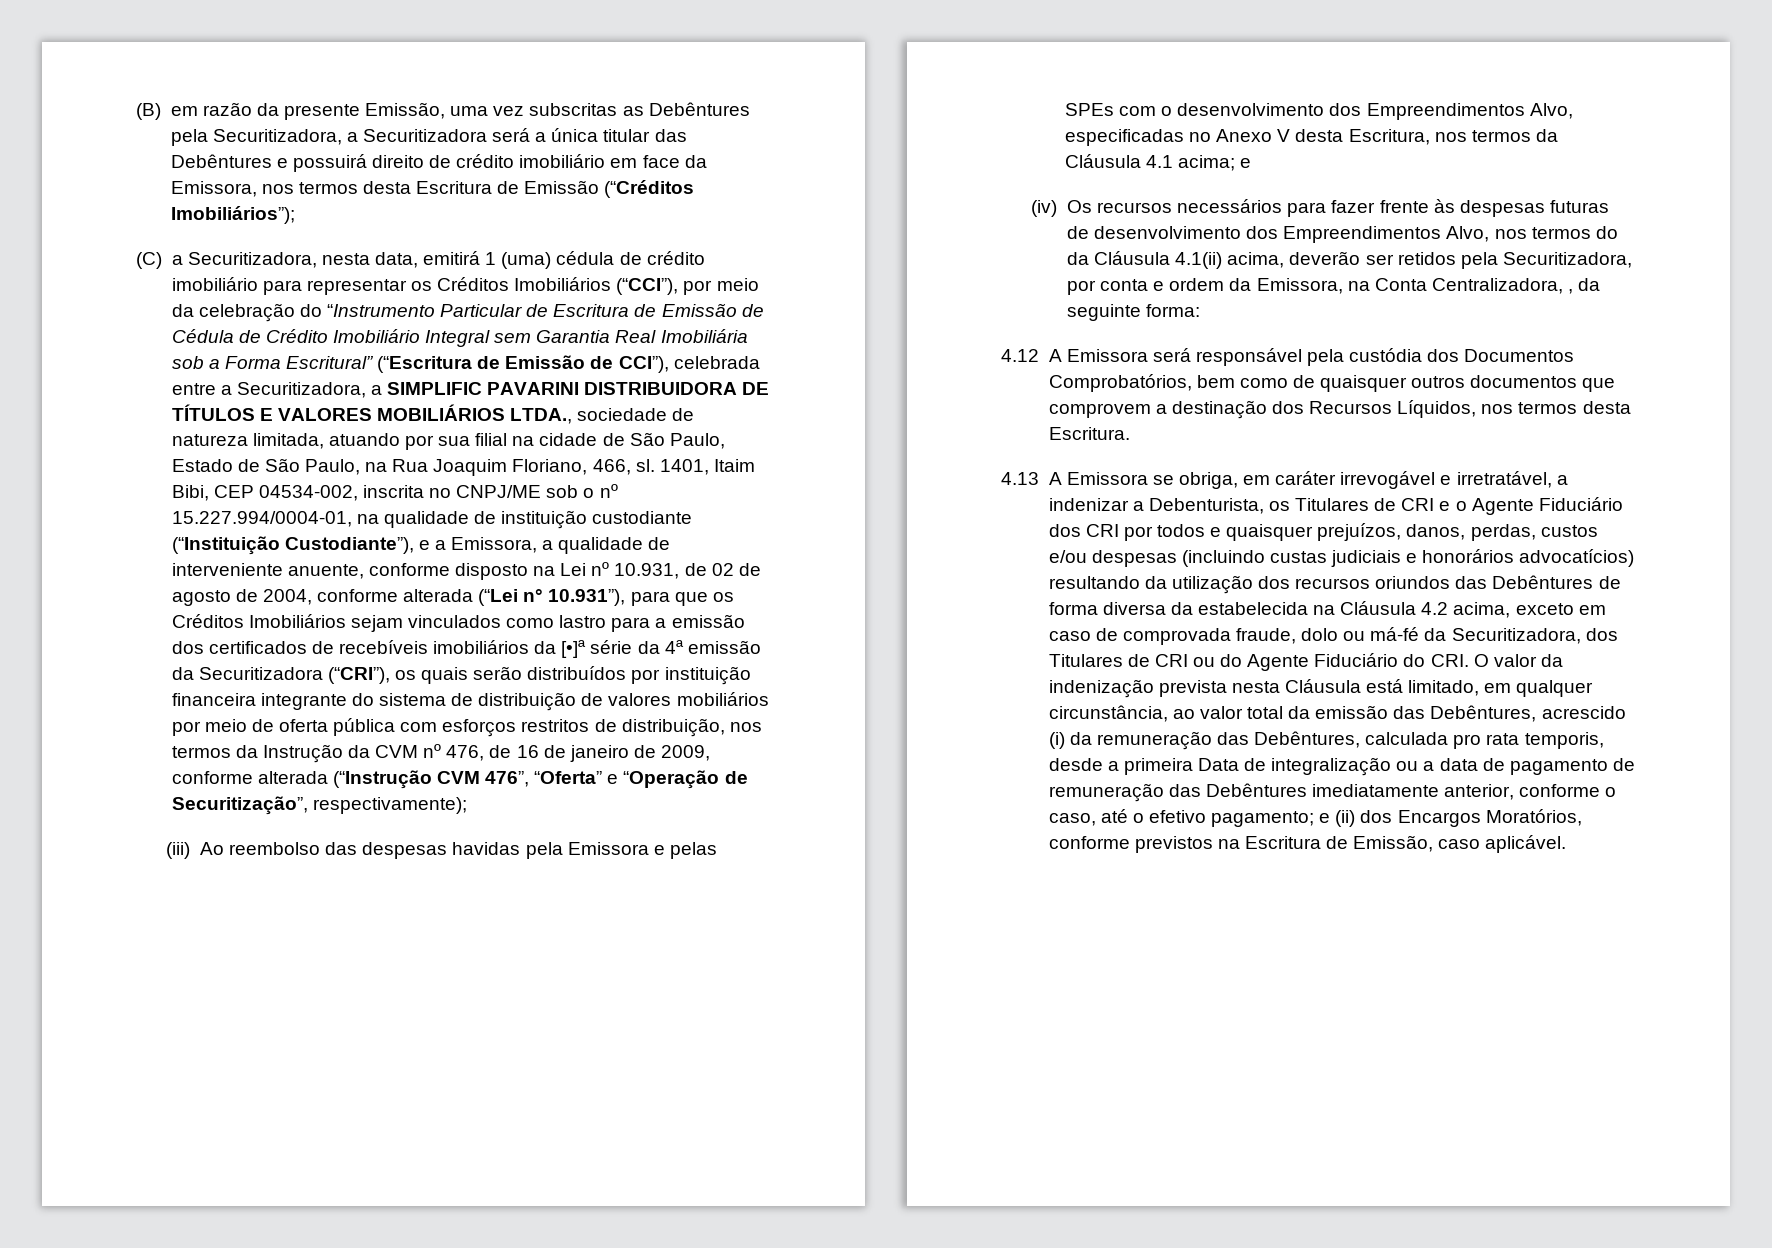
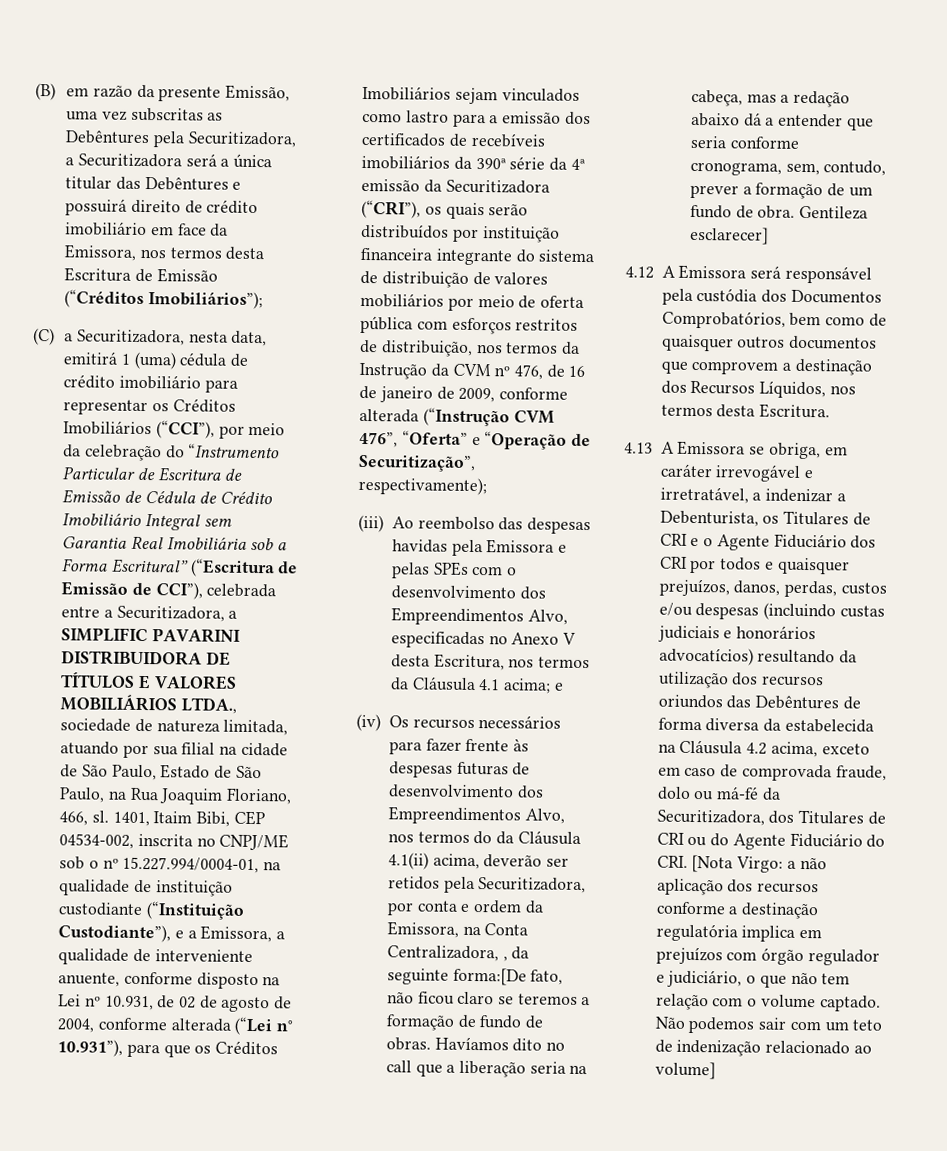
- 1401, Itaim Bibi, CEP 04534-002, inscrita no CNPJ/ME sob o nº 15.227.994/0004-01, na qualidade de instituição custodiante (“Instituição Custodiante”), e a Emissora, a qualidade de interveniente anuente, conforme disposto na Lei nº 10.931, de 02 de agosto de 2004, conforme alterada (“Lei n° 10.931”), para que os Créditos Imobiliários sejam vinculados como lastro para a emissão dos certificados de recebíveis imobiliários da [•]ª série da 4ª emissão da Securitizadora (“CRI”), os quais serão distribuídos por instituição financeira integrante do sistema de distribuição de valores mobiliários por meio de oferta pública com esforços restritos de distribuição, nos termos da Instrução da CVM nº 476, de 16 de janeiro de 2009, conforme alterada (“Instrução CVM 476”, “Oferta” e “Operação de Securitização”, respectivamente);
+ 1401, Itaim Bibi, CEP 04534-002, inscrita no CNPJ/ME sob o nº 15.227.994/0004-01, na qualidade de instituição custodiante (“Instituição Custodiante”), e a Emissora, a qualidade de interveniente anuente, conforme disposto na Lei nº 10.931, de 02 de agosto de 2004, conforme alterada (“Lei n° 10.931”), para que os Créditos Imobiliários sejam vinculados como lastro para a emissão dos certificados de recebíveis imobiliários da 390ª série da 4ª emissão da Securitizadora (“CRI”), os quais serão distribuídos por instituição financeira integrante do sistema de distribuição de valores mobiliários por meio de oferta pública com esforços restritos de distribuição, nos termos da Instrução da CVM nº 476, de 16 de janeiro de 2009, conforme alterada (“Instrução CVM 476”, “Oferta” e “Operação de Securitização”, respectivamente);
- (iv) Os recursos necessários para fazer frente às despesas futuras de desenvolvimento dos Empreendimentos Alvo, nos termos do da Cláusula 4.1(ii) acima, deverão ser retidos pela Securitizadora, por conta e ordem da Emissora, na Conta Centralizadora, , da seguinte forma:
+ (iv) Os recursos necessários para fazer frente às despesas futuras de desenvolvimento dos Empreendimentos Alvo, nos termos do da Cláusula 4.1(ii) acima, deverão ser retidos pela Securitizadora, por conta e ordem da Emissora, na Conta Centralizadora, , da seguinte forma:[De fato, não ficou claro se teremos a formação de fundo de obras. Havíamos dito no call que a liberação seria na cabeça, mas a redação abaixo dá a entender que seria conforme cronograma, sem, contudo, prever a formação de um fundo de obra. Gentileza esclarecer]
- 4.13 A Emissora se obriga, em caráter irrevogável e irretratável, a indenizar a Debenturista, os Titulares de CRI e o Agente Fiduciário dos CRI por todos e quaisquer prejuízos, danos, perdas, custos e/ou despesas (incluindo custas judiciais e honorários advocatícios) resultando da utilização dos recursos oriundos das Debêntures de forma diversa da estabelecida na Cláusula 4.2 acima, exceto em caso de comprovada fraude, dolo ou má-fé da Securitizadora, dos Titulares de CRI ou do Agente Fiduciário do CRI. O valor da indenização prevista nesta Cláusula está limitado, em qualquer circunstância, ao valor total da emissão das Debêntures, acrescido (i) da remuneração das Debêntures, calculada pro rata temporis, desde a primeira Data de integralização ou a data de pagamento de remuneração das Debêntures imediatamente anterior, conforme o caso, até o efetivo pagamento; e (ii) dos Encargos Moratórios, conforme previstos na Escritura de Emissão, caso aplicável.
+ 4.13 A Emissora se obriga, em caráter irrevogável e irretratável, a indenizar a Debenturista, os Titulares de CRI e o Agente Fiduciário dos CRI por todos e quaisquer prejuízos, danos, perdas, custos e/ou despesas (incluindo custas judiciais e honorários advocatícios) resultando da utilização dos recursos oriundos das Debêntures de forma diversa da estabelecida na Cláusula 4.2 acima, exceto em caso de comprovada fraude, dolo ou má-fé da Securitizadora, dos Titulares de CRI ou do Agente Fiduciário do CRI. [Nota Virgo: a não aplicação dos recursos conforme a destinação regulatória implica em prejuízos com órgão regulador e judiciário, o que não tem relação com o volume captado. Não podemos sair com um teto de indenização relacionado ao volume]

